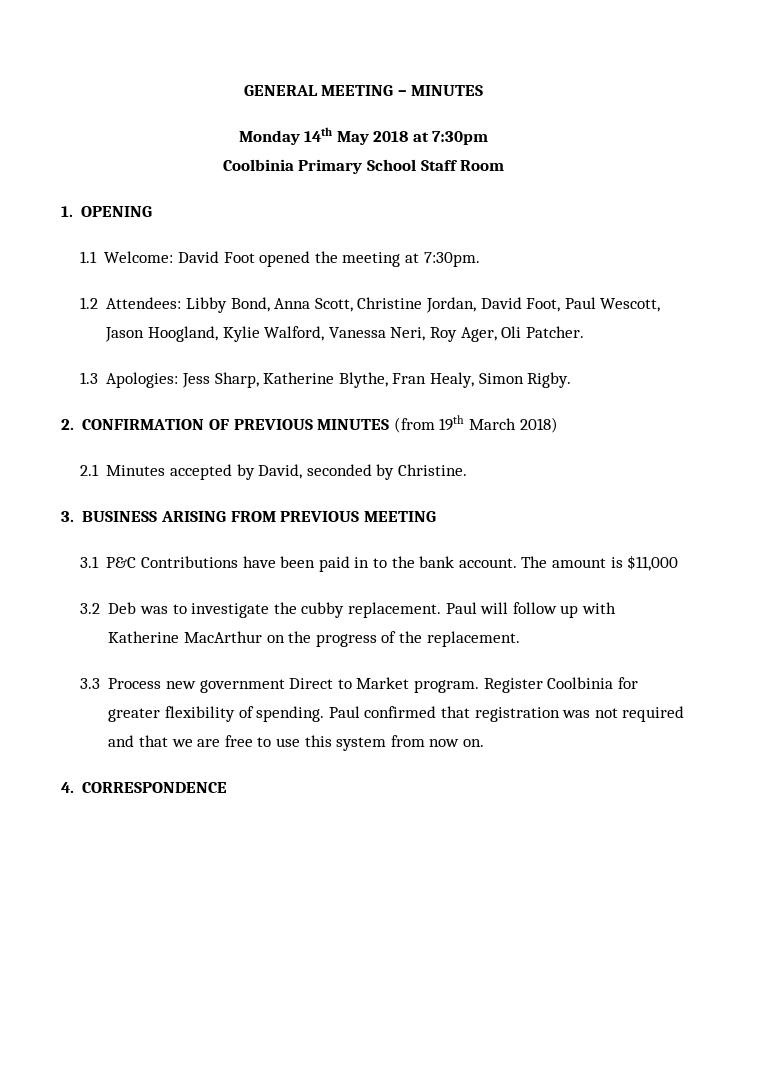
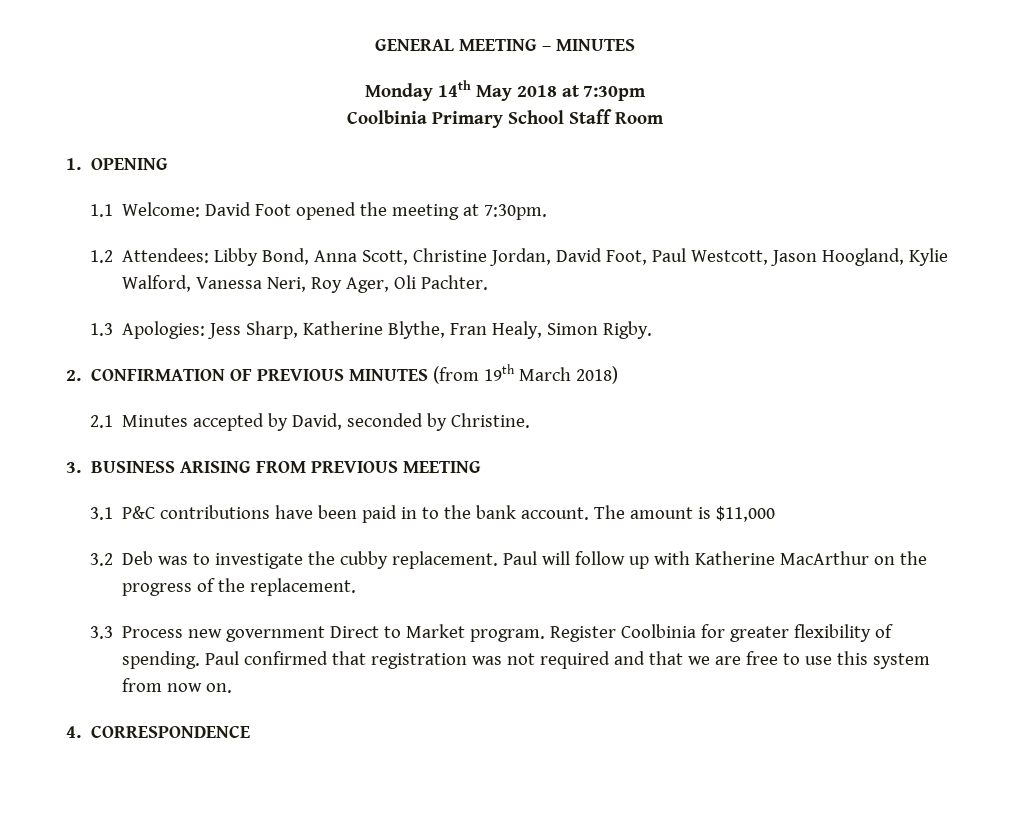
- 1.2 Attendees: Libby Bond, Anna Scott, Christine Jordan, David Foot, Paul Wescott, Jason Hoogland, Kylie Walford, Vanessa Neri, Roy Ager, Oli Patcher.
+ 1.2 Attendees: Libby Bond, Anna Scott, Christine Jordan, David Foot, Paul Westcott, Jason Hoogland, Kylie Walford, Vanessa Neri, Roy Ager, Oli Pachter.
- 3.1 P&C Contributions have been paid in to the bank account.
+ 3.1 P&C contributions have been paid in to the bank account.

